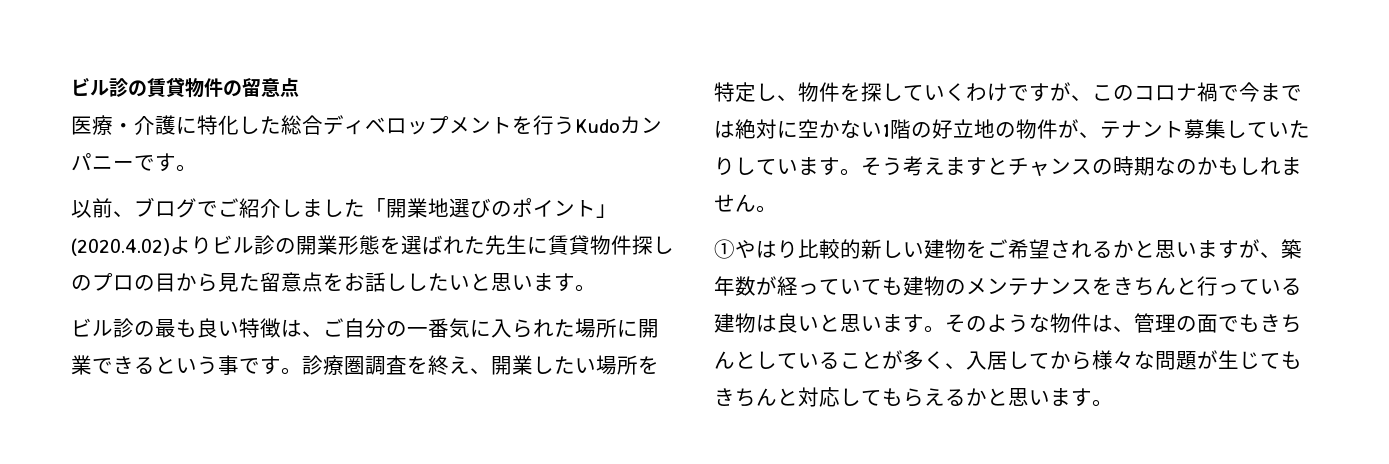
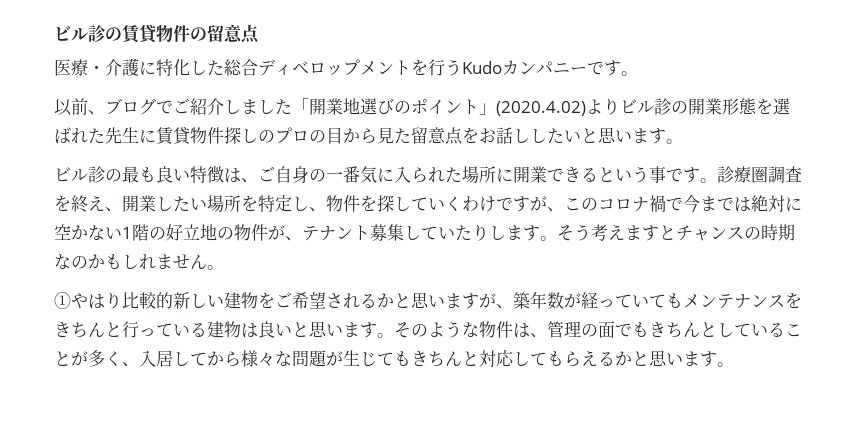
- ビル診の最も良い特徴は、ご自分の一番気に入られた場所に開業できるという事です。
+ ビル診の最も良い特徴は、ご自身の一番気に入られた場所に開業できるという事です。
- 診療圏調査を終え、開業したい場所を特定し、物件を探していくわけですが、このコロナ禍で今までは絶対に空かない1階の好立地の物件が、テナント募集していたりしています。
+ 診療圏調査を終え、開業したい場所を特定し、物件を探していくわけですが、このコロナ禍で今までは絶対に空かない1階の好立地の物件が、テナント募集していたりします。
- ①やはり比較的新しい建物をご希望されるかと思いますが、築年数が経っていても建物のメンテナンスをきちんと行っている建物は良いと思います。
+ ①やはり比較的新しい建物をご希望されるかと思いますが、築年数が経っていてもメンテナンスをきちんと行っている建物は良いと思います。

